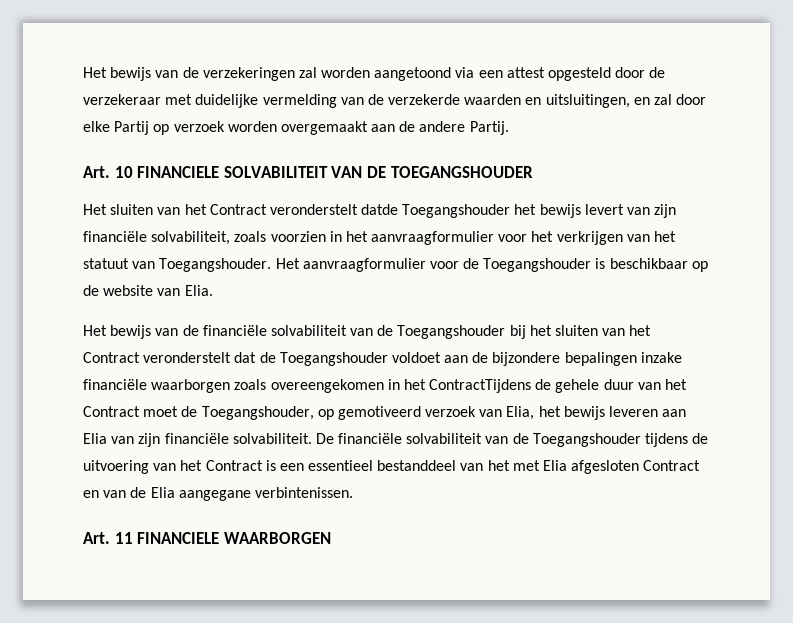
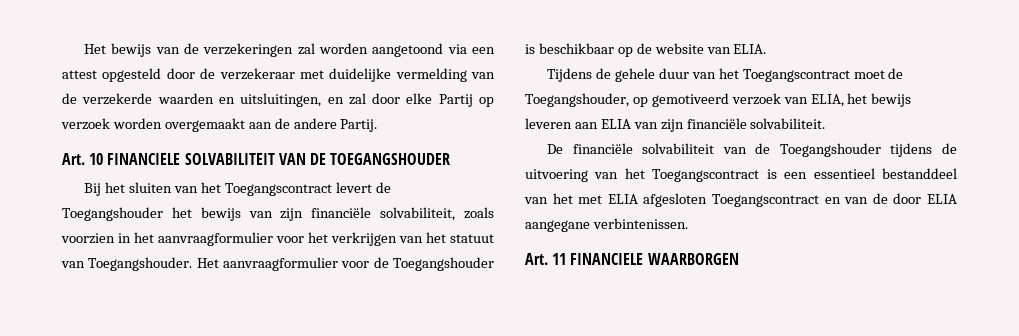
- Het sluiten van het Contract veronderstelt datde Toegangshouder het bewijs levert van zijn financiële solvabiliteit, zoals voorzien in het aanvraagformulier voor het verkrijgen van het statuut van Toegangshouder.
+ Bij het sluiten van het Toegangscontract levert de Toegangshouder het bewijs van zijn financiële solvabiliteit, zoals voorzien in het aanvraagformulier voor het verkrijgen van het statuut van Toegangshouder.
- Het aanvraagformulier voor de Toegangshouder is beschikbaar op de website van Elia.
- Het bewijs van de financiële solvabiliteit van de Toegangshouder bij het sluiten van het Contract veronderstelt dat de Toegangshouder voldoet aan de bijzondere bepalingen inzake financiële waarborgen zoals overeengekomen in het ContractTijdens de gehele duur van het Contract moet de Toegangshouder, op gemotiveerd verzoek van Elia, het bewijs leveren aan Elia van zijn financiële solvabiliteit. De financiële solvabiliteit van de Toegangshouder tijdens de uitvoering van het Contract is een essentieel bestanddeel van het met Elia afgesloten Contract en van de Elia aangegane verbintenissen.
+ Het aanvraagformulier voor de Toegangshouder is beschikbaar op de website van ELIA.
+ Tijdens de gehele duur van het Toegangscontract moet de Toegangshouder, op gemotiveerd verzoek van ELIA, het bewijs leveren aan ELIA van zijn financiële solvabiliteit.
+ De financiële solvabiliteit van de Toegangshouder tijdens de uitvoering van het Toegangscontract is een essentieel bestanddeel van het met ELIA afgesloten Toegangscontract en van de door ELIA aangegane verbintenissen.

